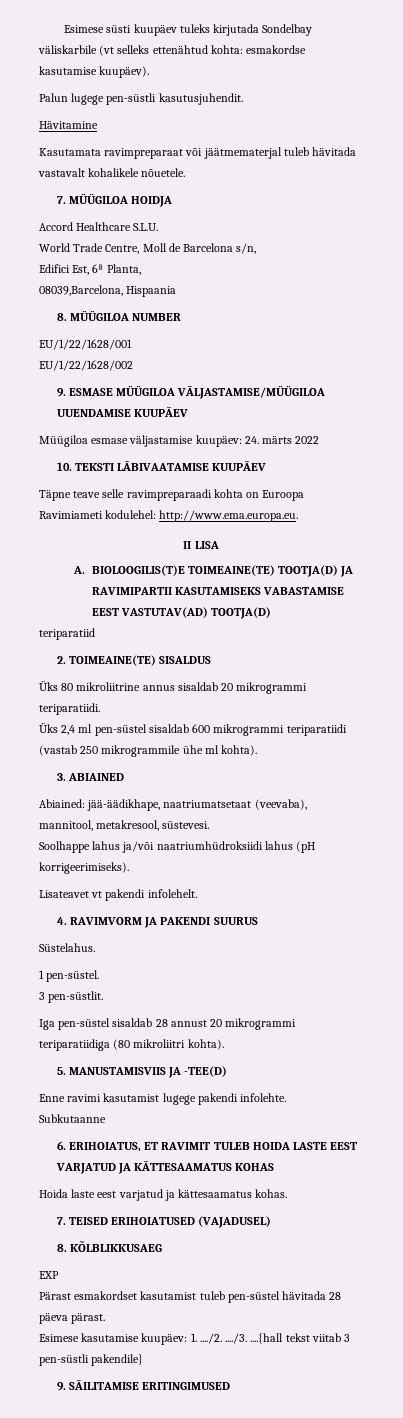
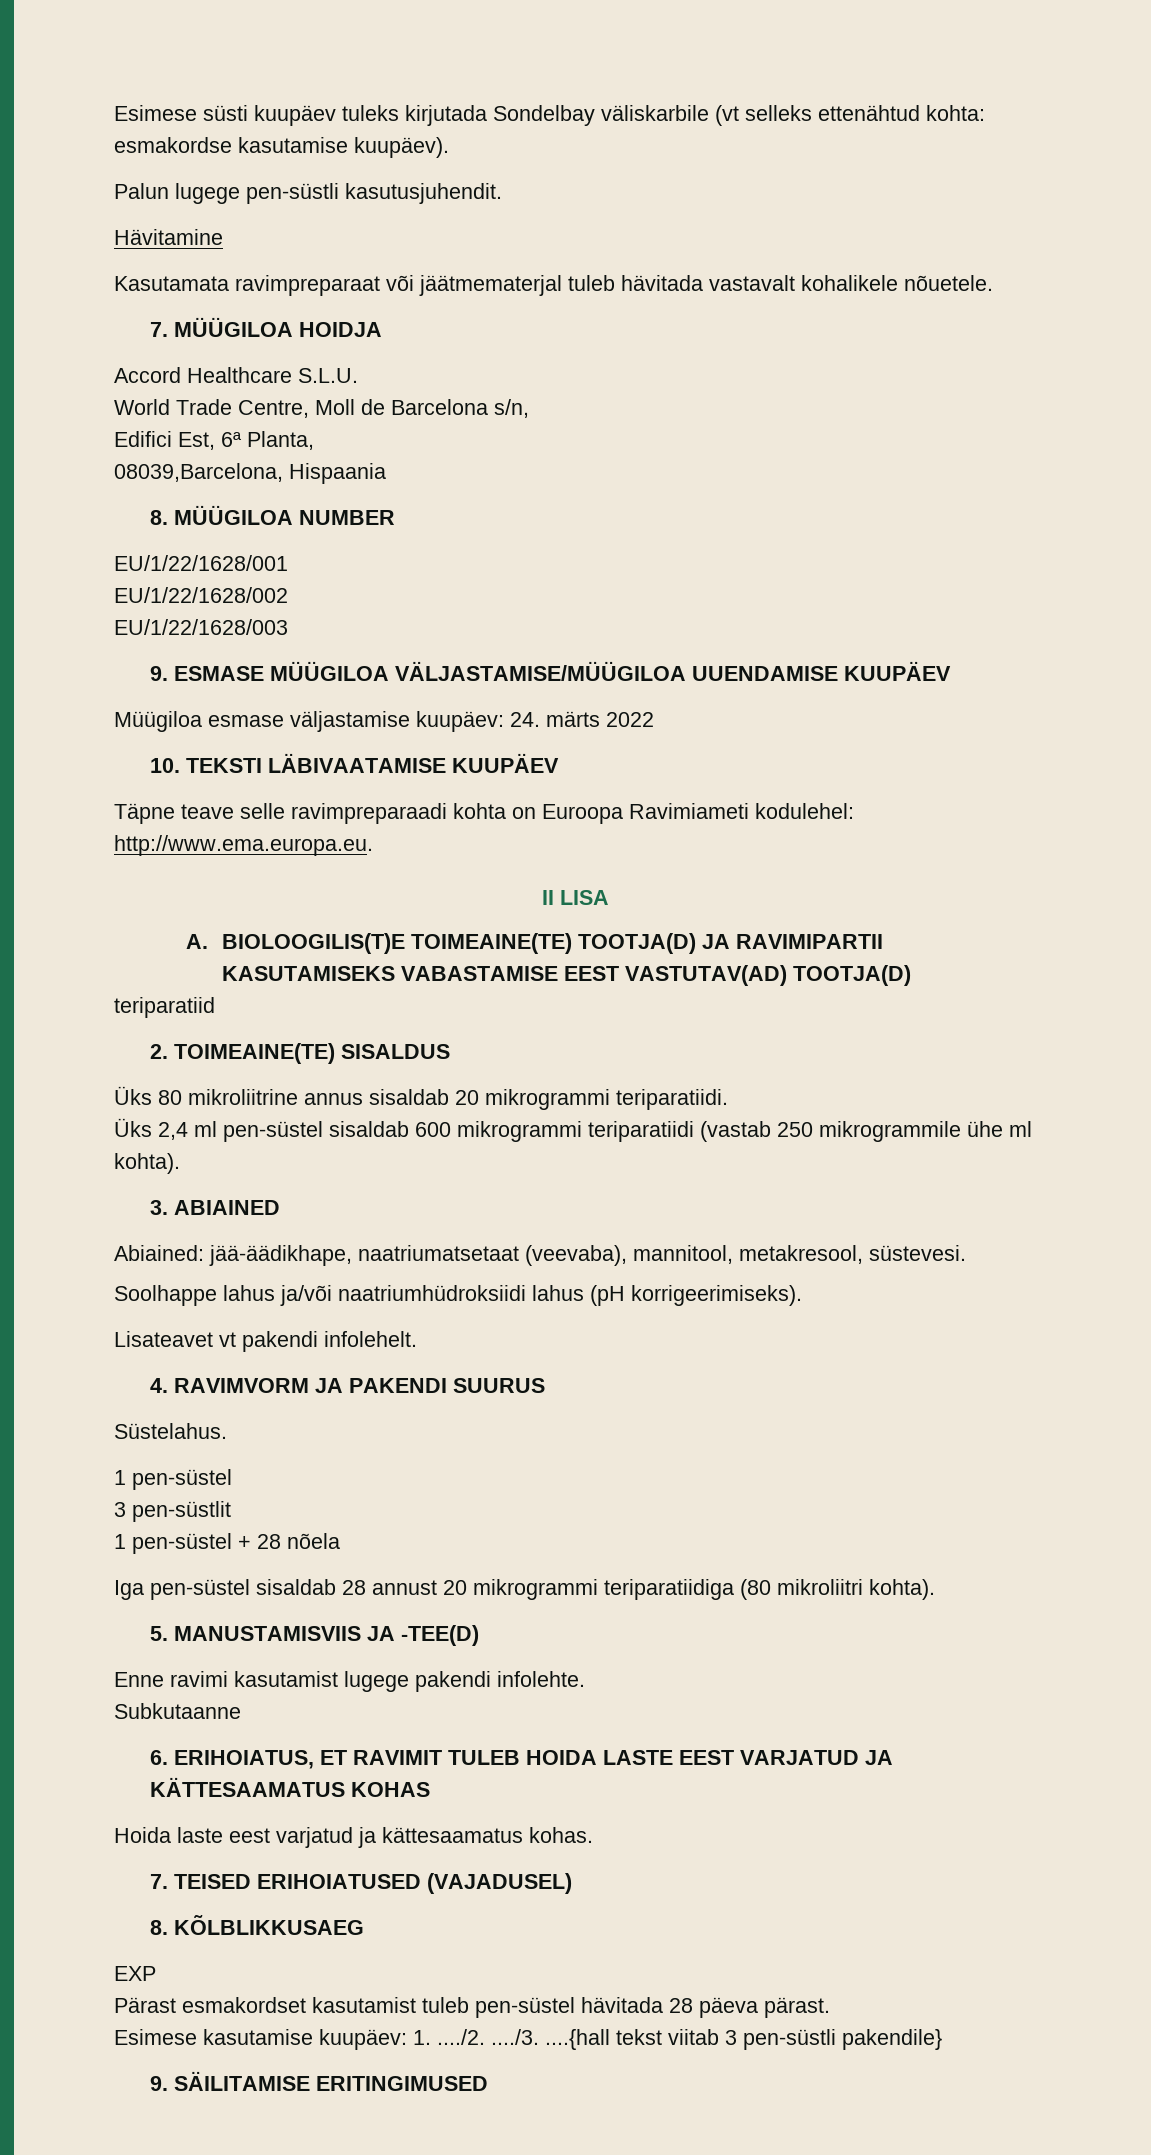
+ EU/1/22/1628/003
  Süstelahus.
- 1 pen-süstel.
- 3 pen-süstlit.
+ 1 pen-süstel
+ 3 pen-süstlit
+ 1 pen-süstel + 28 nõela

